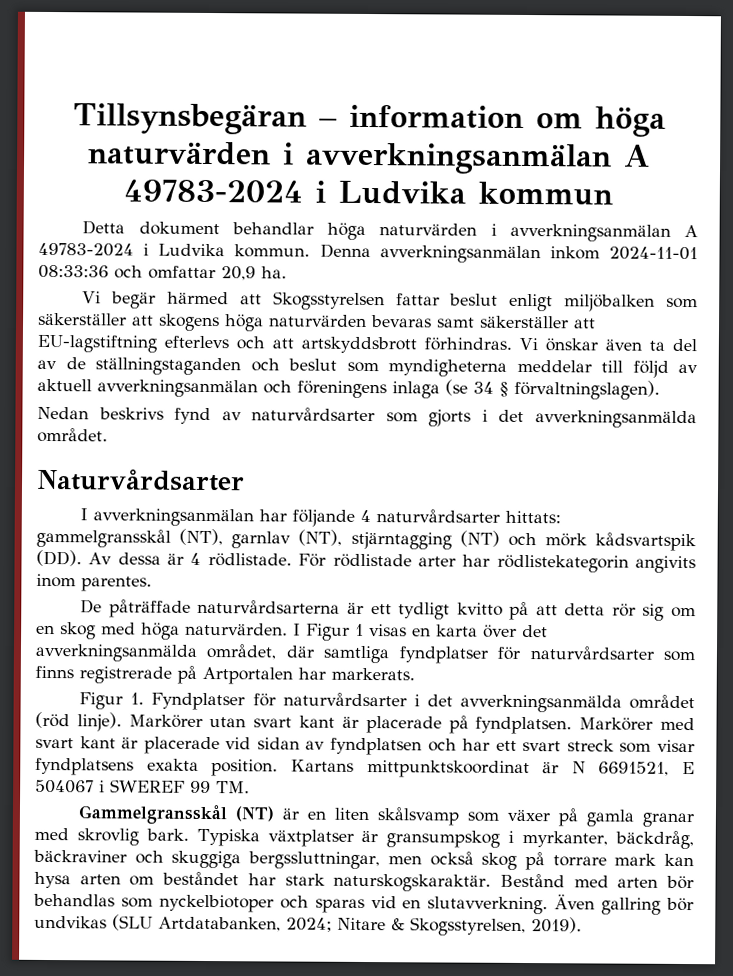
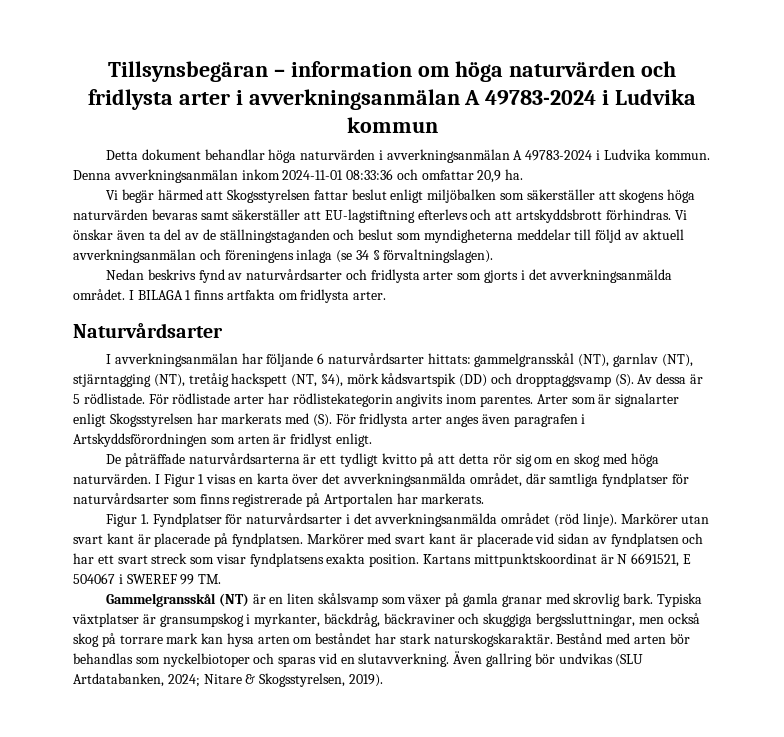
- Tillsynsbegäran – information om höga naturvärden i avverkningsanmälan A 49783-2024 i Ludvika kommun
+ Tillsynsbegäran – information om höga naturvärden och fridlysta arter i avverkningsanmälan A 49783-2024 i Ludvika kommun
- Nedan beskrivs fynd av naturvårdsarter som gjorts i det avverkningsanmälda området.
+ Nedan beskrivs fynd av naturvårdsarter och fridlysta arter som gjorts i det avverkningsanmälda området. I BILAGA 1 finns artfakta om fridlysta arter.
- I avverkningsanmälan har följande 4 naturvårdsarter hittats: gammelgransskål (NT), garnlav (NT), stjärntagging (NT) och mörk kådsvartspik (DD). Av dessa är 4 rödlistade.
+ I avverkningsanmälan har följande 6 naturvårdsarter hittats: gammelgransskål (NT), garnlav (NT), stjärntagging (NT), tretåig hackspett (NT, §4), mörk kådsvartspik (DD) och dropptaggsvamp (S). Av dessa är 5 rödlistade.
+ Arter som är signalarter enligt Skogsstyrelsen har markerats med (S). För fridlysta arter anges även paragrafen i Artskyddsförordningen som arten är fridlyst enligt.

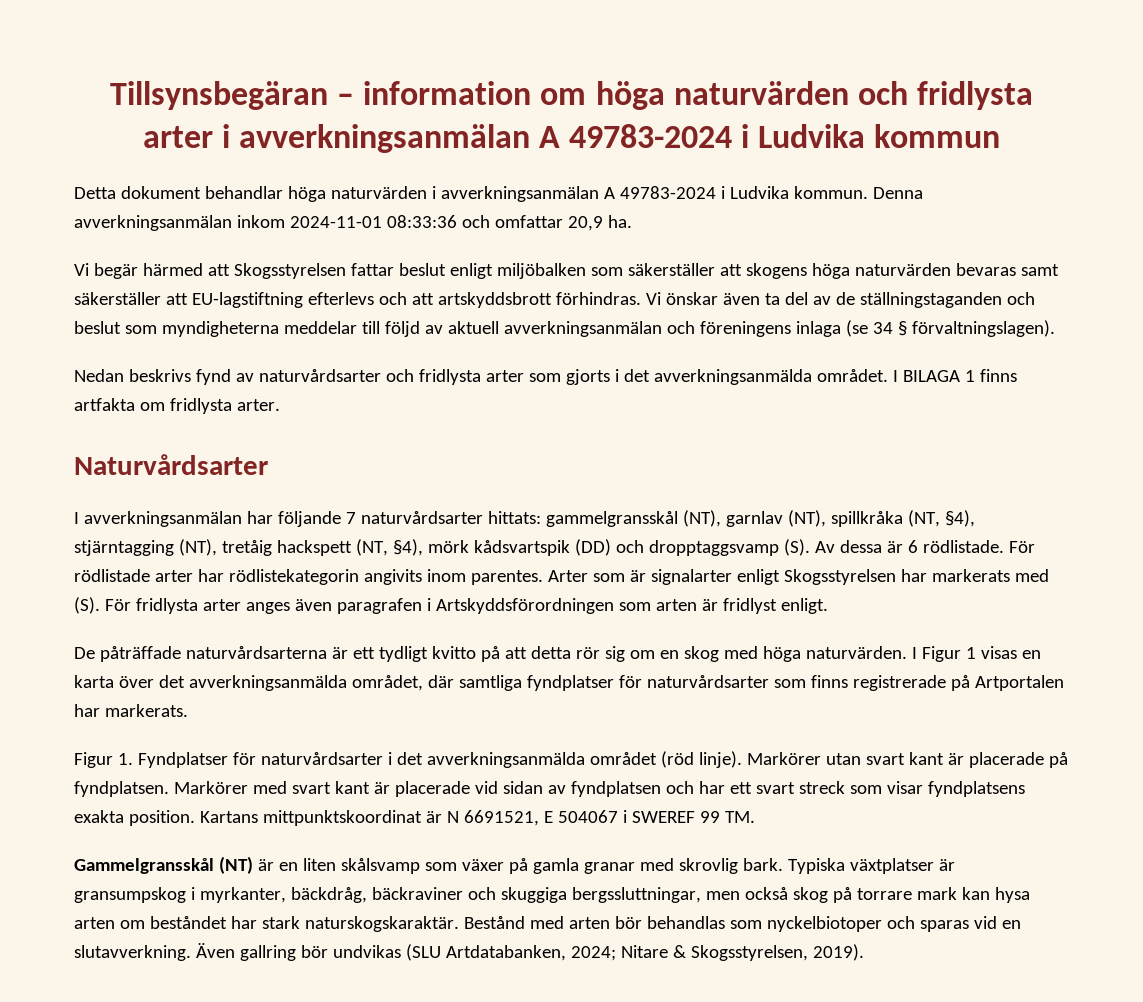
- I avverkningsanmälan har följande 6 naturvårdsarter hittats: gammelgransskål (NT), garnlav (NT), stjärntagging (NT), tretåig hackspett (NT, §4), mörk kådsvartspik (DD) och dropptaggsvamp (S). Av dessa är 5 rödlistade.
+ I avverkningsanmälan har följande 7 naturvårdsarter hittats: gammelgransskål (NT), garnlav (NT), spillkråka (NT, §4), stjärntagging (NT), tretåig hackspett (NT, §4), mörk kådsvartspik (DD) och dropptaggsvamp (S). Av dessa är 6 rödlistade.

